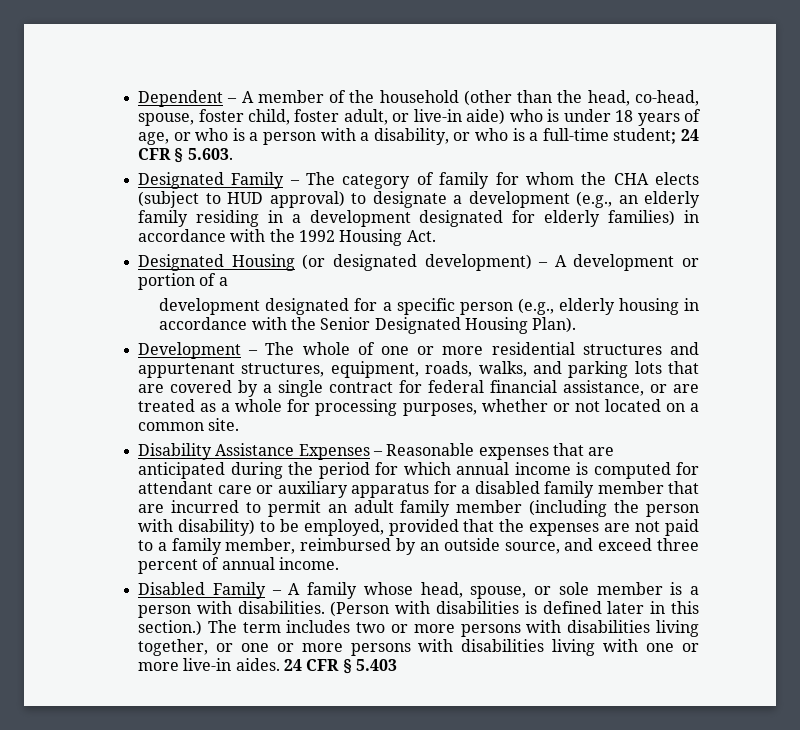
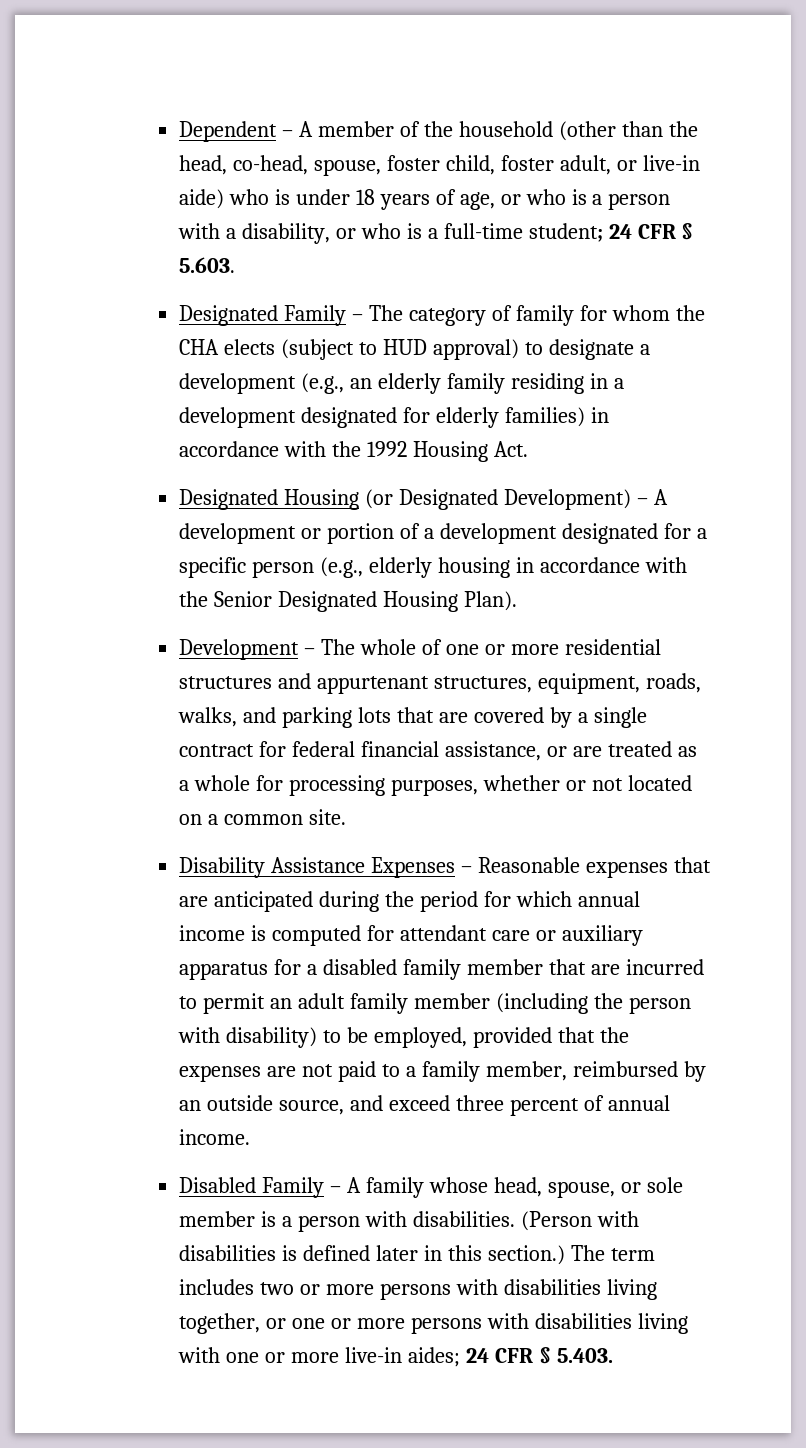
- Designated Housing (or designated development) – A development or portion of a
- development designated for a specific person (e.g., elderly housing in accordance with the Senior Designated Housing Plan).
+ Designated Housing (or Designated Development) – A development or portion of a development designated for a specific person (e.g., elderly housing in accordance with the Senior Designated Housing Plan).
- The term includes two or more persons with disabilities living together, or one or more persons with disabilities living with one or more live-in aides. 24 CFR § 5.403
+ The term includes two or more persons with disabilities living together, or one or more persons with disabilities living with one or more live-in aides; 24 CFR § 5.403.

